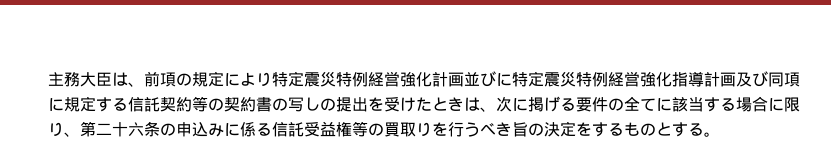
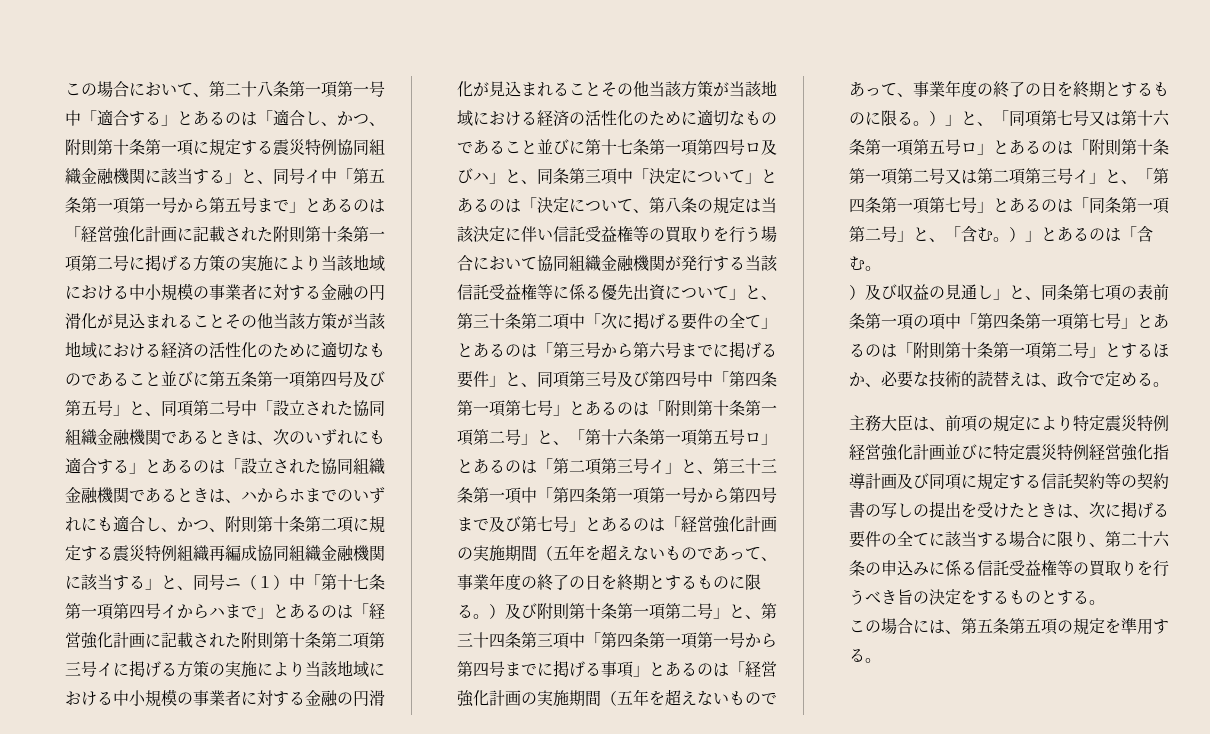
+ この場合において、第二十八条第一項第一号中「適合する」とあるのは「適合し、かつ、附則第十条第一項に規定する震災特例協同組織金融機関に該当する」と、同号イ中「第五条第一項第一号から第五号まで」とあるのは「経営強化計画に記載された附則第十条第一項第二号に掲げる方策の実施により当該地域における中小規模の事業者に対する金融の円滑化が見込まれることその他当該方策が当該地域における経済の活性化のために適切なものであること並びに第五条第一項第四号及び第五号」と、同項第二号中「設立された協同組織金融機関であるときは、次のいずれにも適合する」とあるのは「設立された協同組織金融機関であるときは、ハからホまでのいずれにも適合し、かつ、附則第十条第二項に規定する震災特例組織再編成協同組織金融機関に該当する」と、同号ニ（１）中「第十七条第一項第四号イからハまで」とあるのは「経営強化計画に記載された附則第十条第二項第三号イに掲げる方策の実施により当該地域における中小規模の事業者に対する金融の円滑化が見込まれることその他当該方策が当該地域における経済の活性化のために適切なものであること並びに第十七条第一項第四号ロ及びハ」と、同条第三項中「決定について」とあるのは「決定について、第八条の規定は当該決定に伴い信託受益権等の買取りを行う場合において協同組織金融機関が発行する当該信託受益権等に係る優先出資について」と、第三十条第二項中「次に掲げる要件の全て」とあるのは「第三号から第六号までに掲げる要件」と、同項第三号及び第四号中「第四条第一項第七号」とあるのは「附則第十条第一項第二号」と、「第十六条第一項第五号ロ」とあるのは「第二項第三号イ」と、第三十三条第一項中「第四条第一項第一号から第四号まで及び第七号」とあるのは「経営強化計画の実施期間（五年を超えないものであって、事業年度の終了の日を終期とするものに限る。）及び附則第十条第一項第二号」と、第三十四条第三項中「第四条第一項第一号から第四号までに掲げる事項」とあるのは「経営強化計画の実施期間（五年を超えないものであって、事業年度の終了の日を終期とするものに限る。）」と、「同項第七号又は第十六条第一項第五号ロ」とあるのは「附則第十条第一項第二号又は第二項第三号イ」と、「第四条第一項第七号」とあるのは「同条第一項第二号」と、「含む。）」とあるのは「含む。
+ ）及び収益の見通し」と、同条第七項の表前条第一項の項中「第四条第一項第七号」とあるのは「附則第十条第一項第二号」とするほか、必要な技術的読替えは、政令で定める。
+ この場合には、第五条第五項の規定を準用する。

